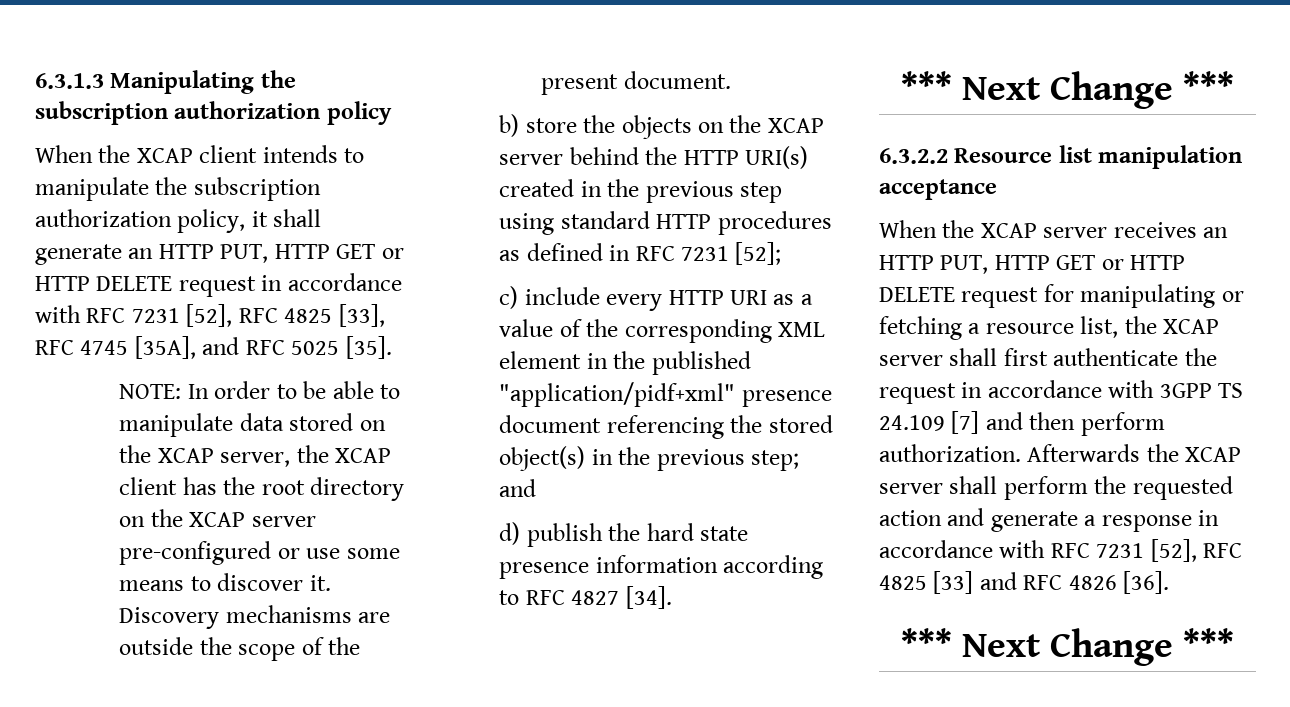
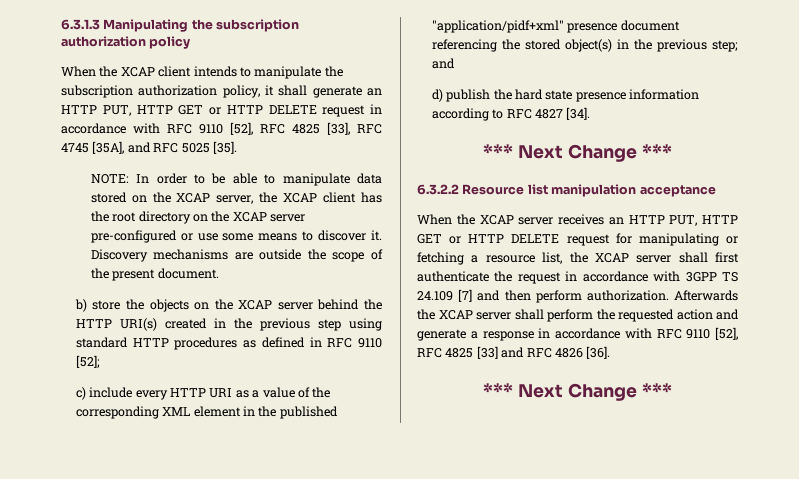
- When the XCAP client intends to manipulate the subscription authorization policy, it shall generate an HTTP PUT, HTTP GET or HTTP DELETE request in accordance with RFC 7231 [52], RFC 4825 [33], RFC 4745 [35A], and RFC 5025 [35].
+ When the XCAP client intends to manipulate the subscription authorization policy, it shall generate an HTTP PUT, HTTP GET or HTTP DELETE request in accordance with RFC 9110 [52], RFC 4825 [33], RFC 4745 [35A], and RFC 5025 [35].
- b) store the objects on the XCAP server behind the HTTP URI(s) created in the previous step using standard HTTP procedures as defined in RFC 7231 [52];
+ b) store the objects on the XCAP server behind the HTTP URI(s) created in the previous step using standard HTTP procedures as defined in RFC 9110 [52];
- Afterwards the XCAP server shall perform the requested action and generate a response in accordance with RFC 7231 [52], RFC 4825 [33] and RFC 4826 [36].
+ Afterwards the XCAP server shall perform the requested action and generate a response in accordance with RFC 9110 [52], RFC 4825 [33] and RFC 4826 [36].

